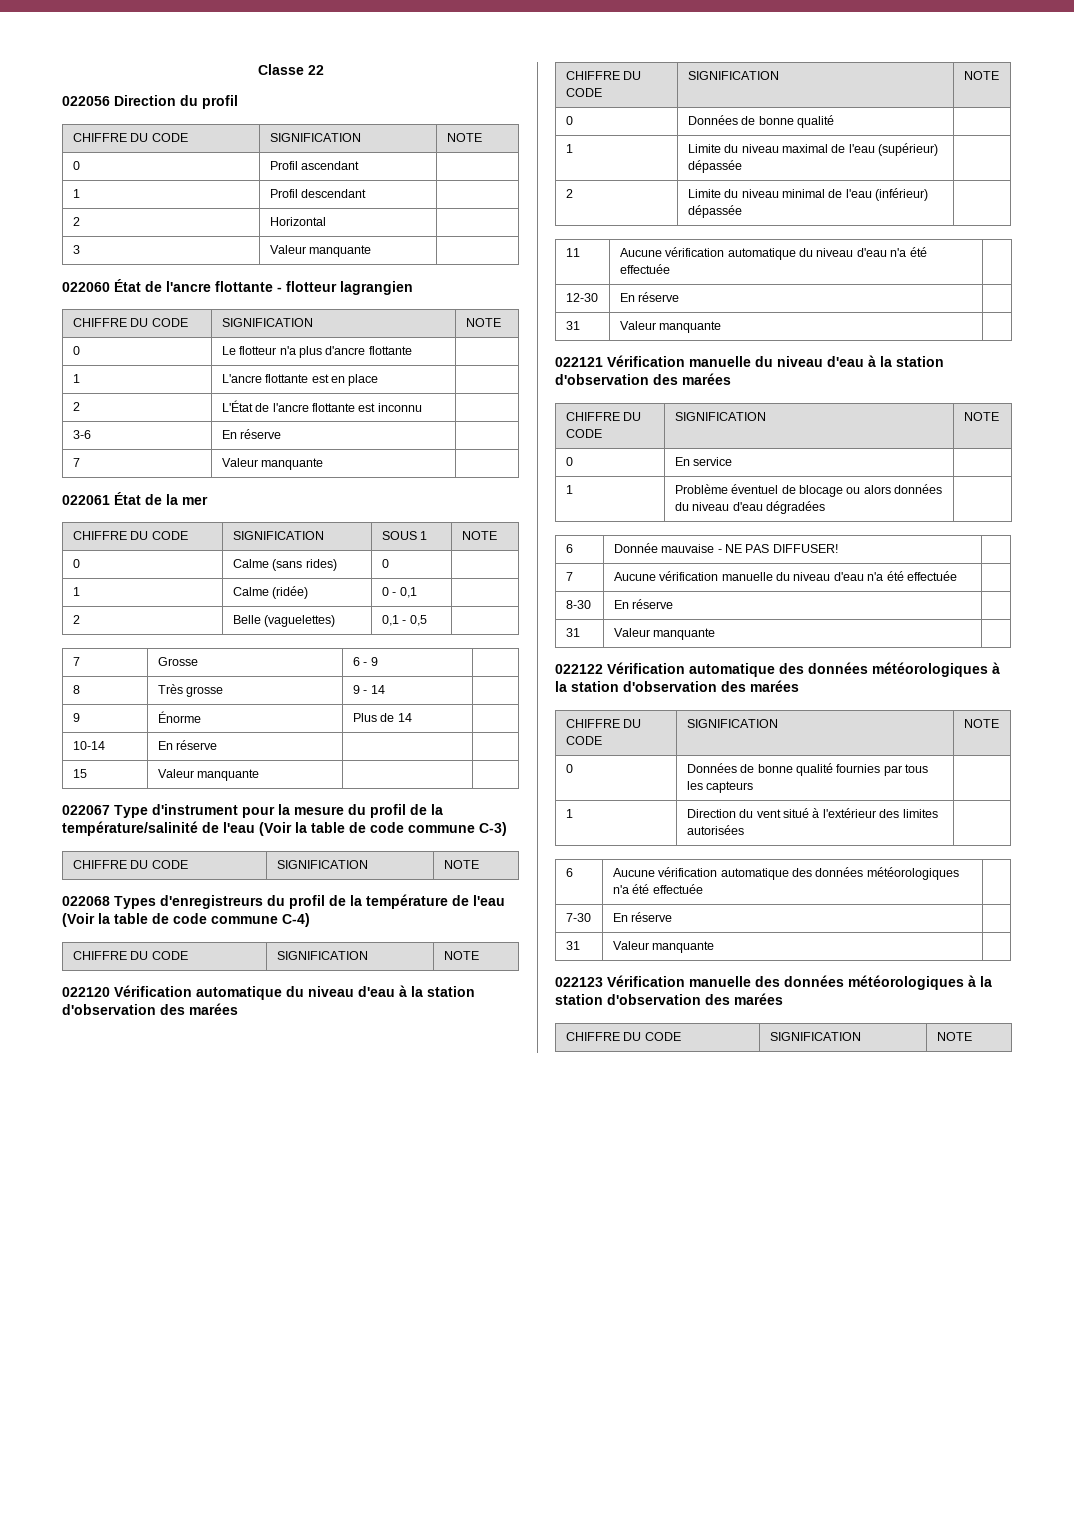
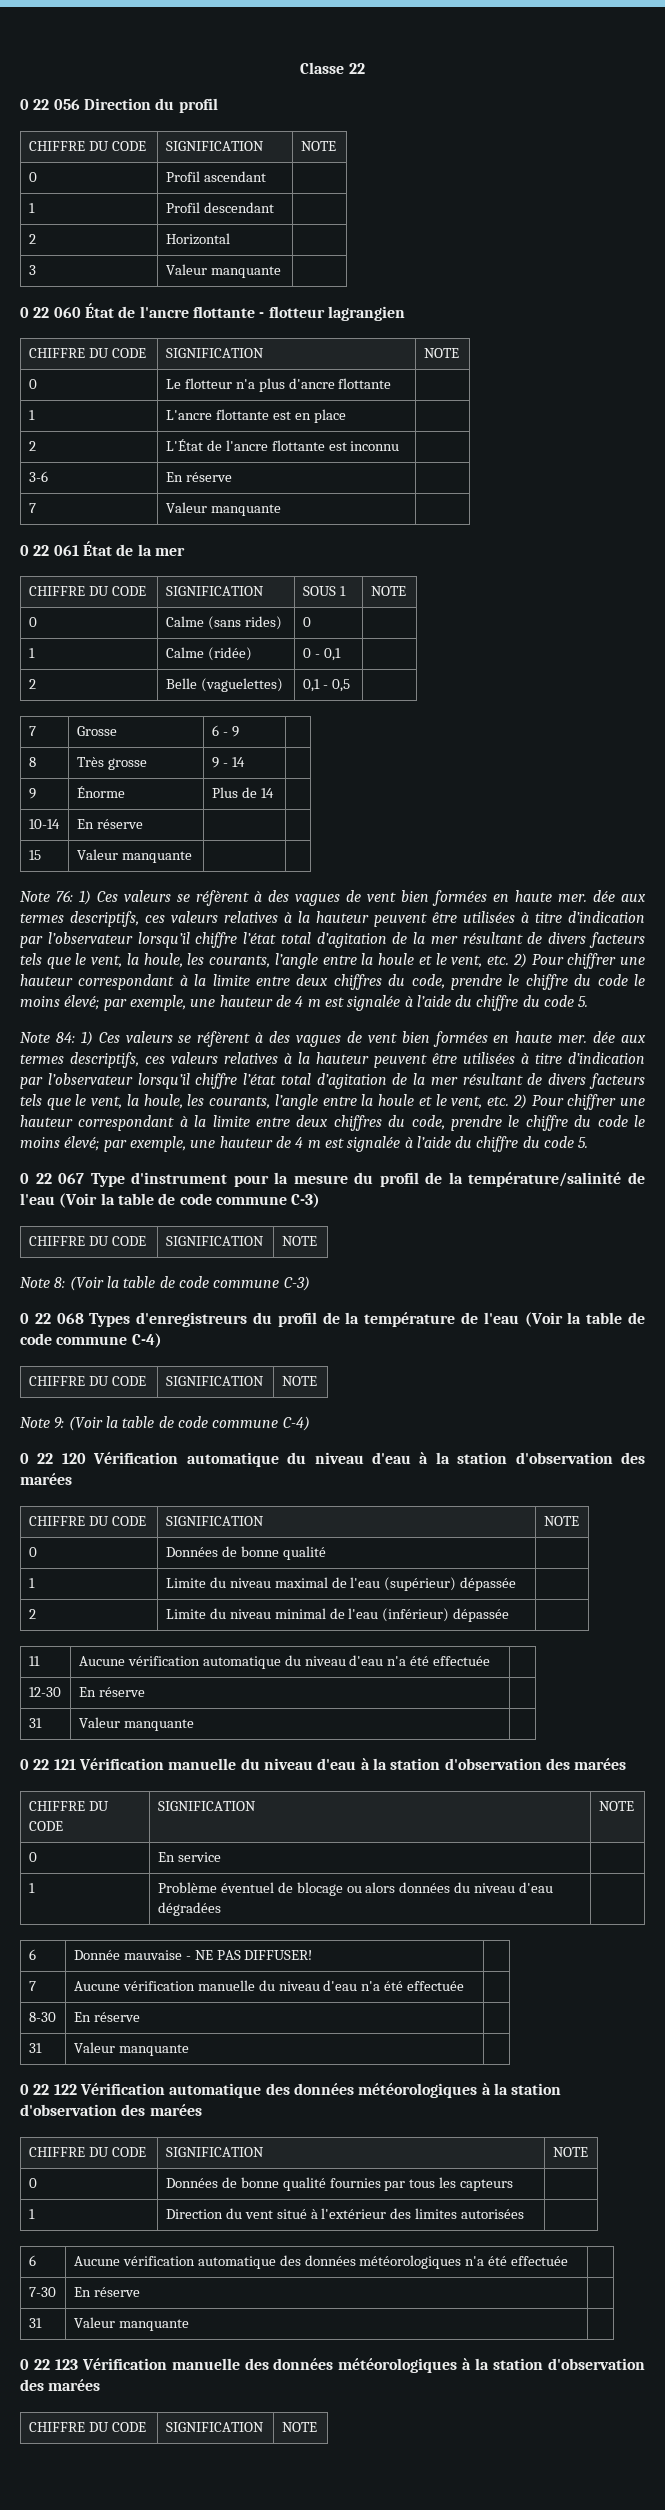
- 022056 Direction du profil
+ 0 22 056 Direction du profil
- 022060 État de l'ancre flottante - flotteur lagrangien
+ 0 22 060 État de l'ancre flottante - flotteur lagrangien
- 022061 État de la mer
+ 0 22 061 État de la mer
- 022067 Type d'instrument pour la mesure du profil de la température/salinité de l'eau (Voir la table de code commune C-3)
+ Note 76: 1) Ces valeurs se réfèrent à des vagues de vent bien formées en haute mer. dée aux termes descriptifs, ces valeurs relatives à la hauteur peuvent être utilisées à titre d’indication par l’observateur lorsqu’il chiffre l’état total d’agitation de la mer résultant de divers facteurs tels que le vent, la houle, les courants, l’angle entre la houle et le vent, etc. 2) Pour chiffrer une hauteur correspondant à la limite entre deux chiffres du code, prendre le chiffre du code le moins élevé; par exemple, une hauteur de 4 m est signalée à l’aide du chiffre du code 5.
+ Note 84: 1) Ces valeurs se réfèrent à des vagues de vent bien formées en haute mer. dée aux termes descriptifs, ces valeurs relatives à la hauteur peuvent être utilisées à titre d’indication par l’observateur lorsqu’il chiffre l’état total d’agitation de la mer résultant de divers facteurs tels que le vent, la houle, les courants, l’angle entre la houle et le vent, etc. 2) Pour chiffrer une hauteur correspondant à la limite entre deux chiffres du code, prendre le chiffre du code le moins élevé; par exemple, une hauteur de 4 m est signalée à l’aide du chiffre du code 5.
+ 0 22 067 Type d'instrument pour la mesure du profil de la température/salinité de l'eau (Voir la table de code commune C-3)
- 022068 Types d'enregistreurs du profil de la température de l'eau (Voir la table de code commune C-4)
+ Note 8: (Voir la table de code commune C-3)
+ 0 22 068 Types d'enregistreurs du profil de la température de l'eau (Voir la table de code commune C-4)
- 022120 Vérification automatique du niveau d'eau à la station d'observation des marées
+ Note 9: (Voir la table de code commune C-4)
+ 0 22 120 Vérification automatique du niveau d'eau à la station d'observation des marées
- 022121 Vérification manuelle du niveau d'eau à la station d'observation des marées
+ 0 22 121 Vérification manuelle du niveau d'eau à la station d'observation des marées
- 022122 Vérification automatique des données météorologiques à la station d'observation des marées
+ 0 22 122 Vérification automatique des données météorologiques à la station d'observation des marées
- 022123 Vérification manuelle des données météorologiques à la station d'observation des marées
+ 0 22 123 Vérification manuelle des données météorologiques à la station d'observation des marées

